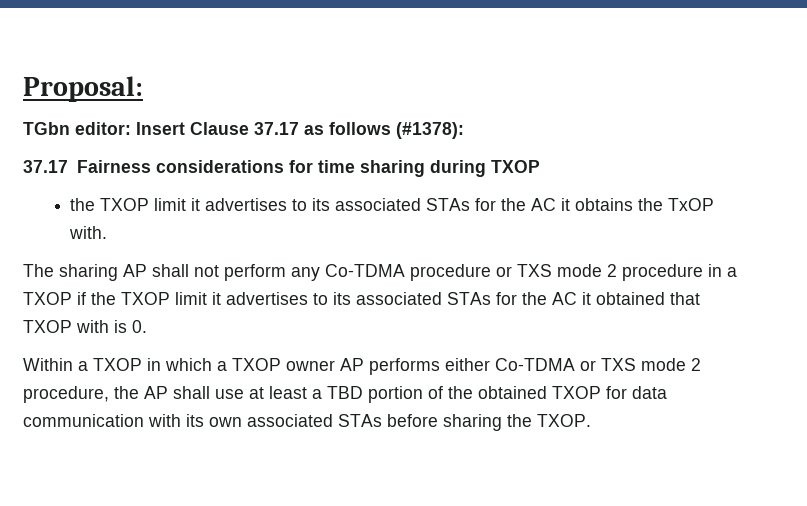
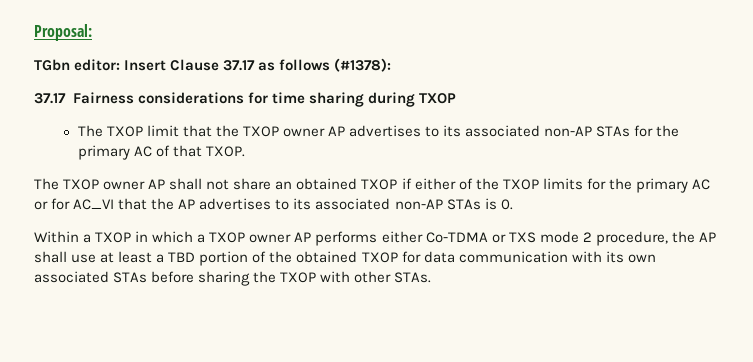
- the TXOP limit it advertises to its associated STAs for the AC it obtains the TxOP with.
- The sharing AP shall not perform any Co-TDMA procedure or TXS mode 2 procedure in a TXOP if the TXOP limit it advertises to its associated STAs for the AC it obtained that TXOP with is 0.
+ The TXOP limit that the TXOP owner AP advertises to its associated non-AP STAs for the primary AC of that TXOP.
+ The TXOP owner AP shall not share an obtained TXOP if either of the TXOP limits for the primary AC or for AC_VI that the AP advertises to its associated non-AP STAs is 0.
- Within a TXOP in which a TXOP owner AP performs either Co-TDMA or TXS mode 2 procedure, the AP shall use at least a TBD portion of the obtained TXOP for data communication with its own associated STAs before sharing the TXOP.
+ Within a TXOP in which a TXOP owner AP performs either Co-TDMA or TXS mode 2 procedure, the AP shall use at least a TBD portion of the obtained TXOP for data communication with its own associated STAs before sharing the TXOP with other STAs.

